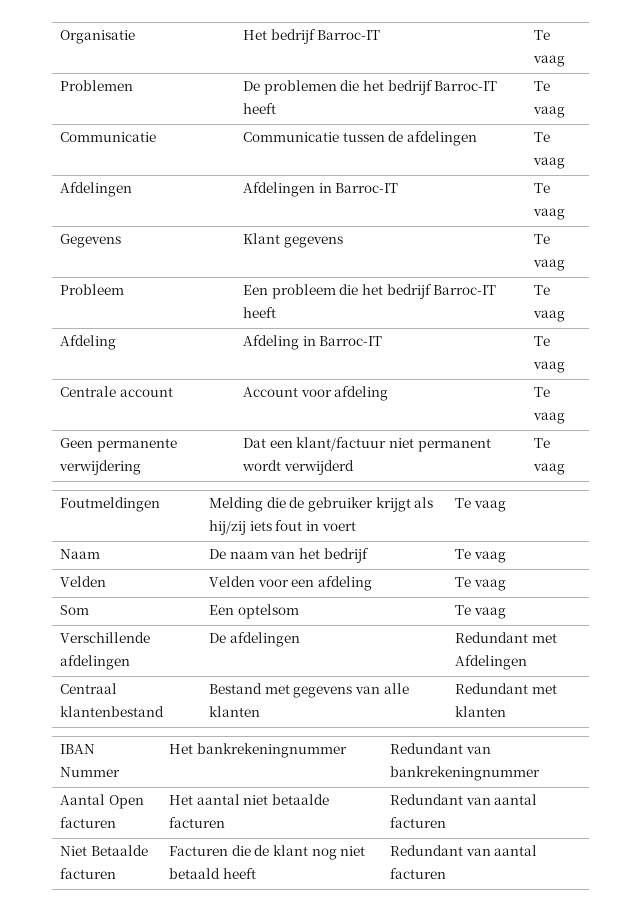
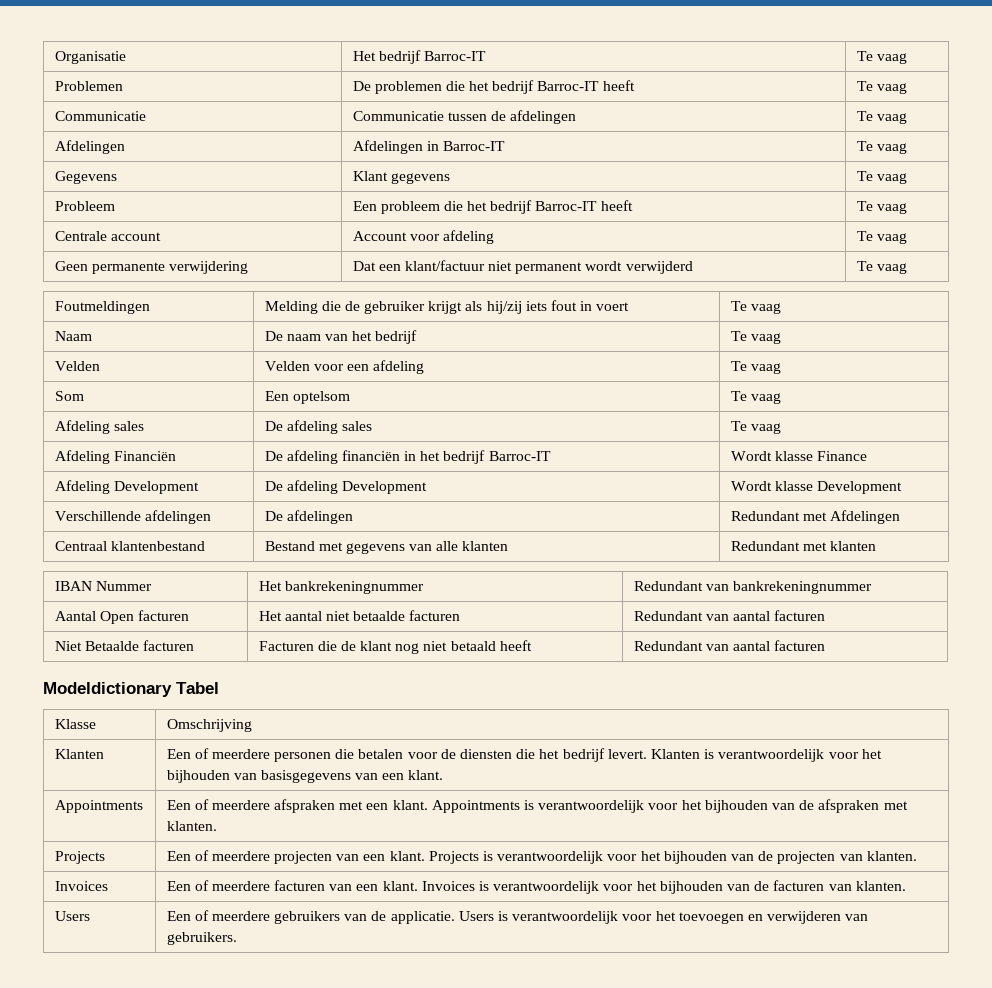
- Afdeling | Afdeling in Barroc-IT | Te vaag
+ Afdeling sales | De afdeling sales | Te vaag
+ Afdeling Financiën | De afdeling financiën in het bedrijf Barroc-IT | Wordt klasse Finance
+ Afdeling Development | De afdeling Development | Wordt klasse Development
+ Modeldictionary Tabel
+ Klasse | Omschrijving
+ Klanten | Een of meerdere personen die betalen voor de diensten die het bedrijf levert. Klanten is verantwoordelijk voor het bijhouden van basisgegevens van een klant.
+ Appointments | Een of meerdere afspraken met een klant. Appointments is verantwoordelijk voor het bijhouden van de afspraken met klanten.
+ Projects | Een of meerdere projecten van een klant. Projects is verantwoordelijk voor het bijhouden van de projecten van klanten.
+ Invoices | Een of meerdere facturen van een klant. Invoices is verantwoordelijk voor het bijhouden van de facturen van klanten.
+ Users | Een of meerdere gebruikers van de applicatie. Users is verantwoordelijk voor het toevoegen en verwijderen van gebruikers.

